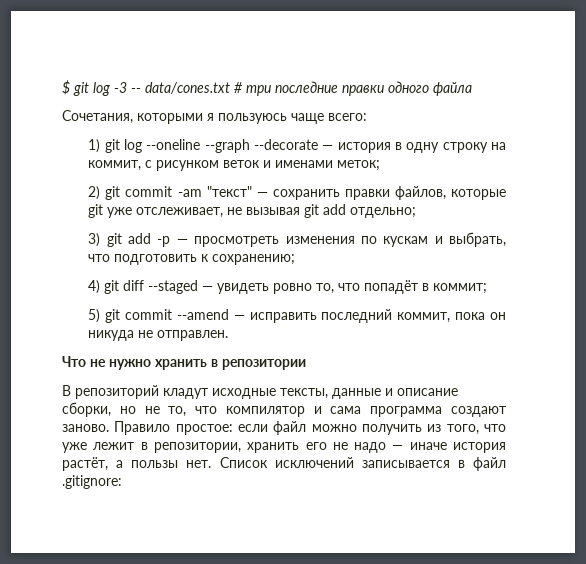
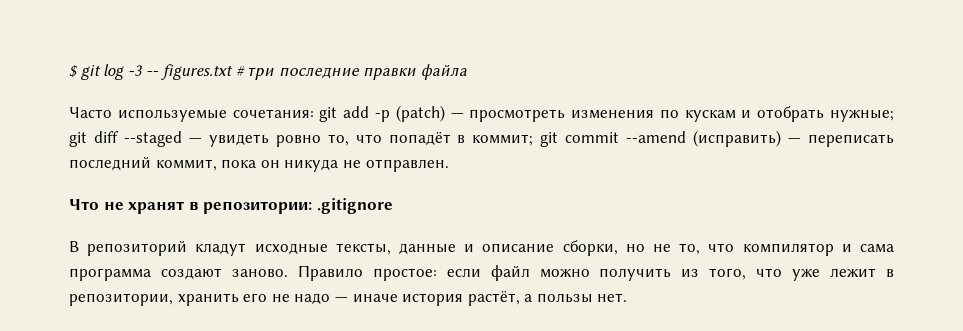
- $ git log -3 -- data/cones.txt # три последние правки одного файла
+ $ git log -3 -- figures.txt # три последние правки файла
- Сочетания, которыми я пользуюсь чаще всего:
- 1) git log --oneline --graph --decorate — история в одну строку на коммит, с рисунком веток и именами меток;
- 2) git commit -am "текст" — сохранить правки файлов, которые git уже отслеживает, не вызывая git add отдельно;
- 3) git add -p — просмотреть изменения по кускам и выбрать, что подготовить к сохранению;
- 4) git diff --staged — увидеть ровно то, что попадёт в коммит;
- 5) git commit --amend — исправить последний коммит, пока он никуда не отправлен.
+ Часто используемые сочетания: git add -p (patch) — просмотреть изменения по кускам и отобрать нужные; git diff --staged — увидеть ровно то, что попадёт в коммит; git commit --amend (исправить) — переписать последний коммит, пока он никуда не отправлен.
- Что не нужно хранить в репозитории
+ Что не хранят в репозитории: .gitignore
- Список исключений записывается в файл .gitignore:

